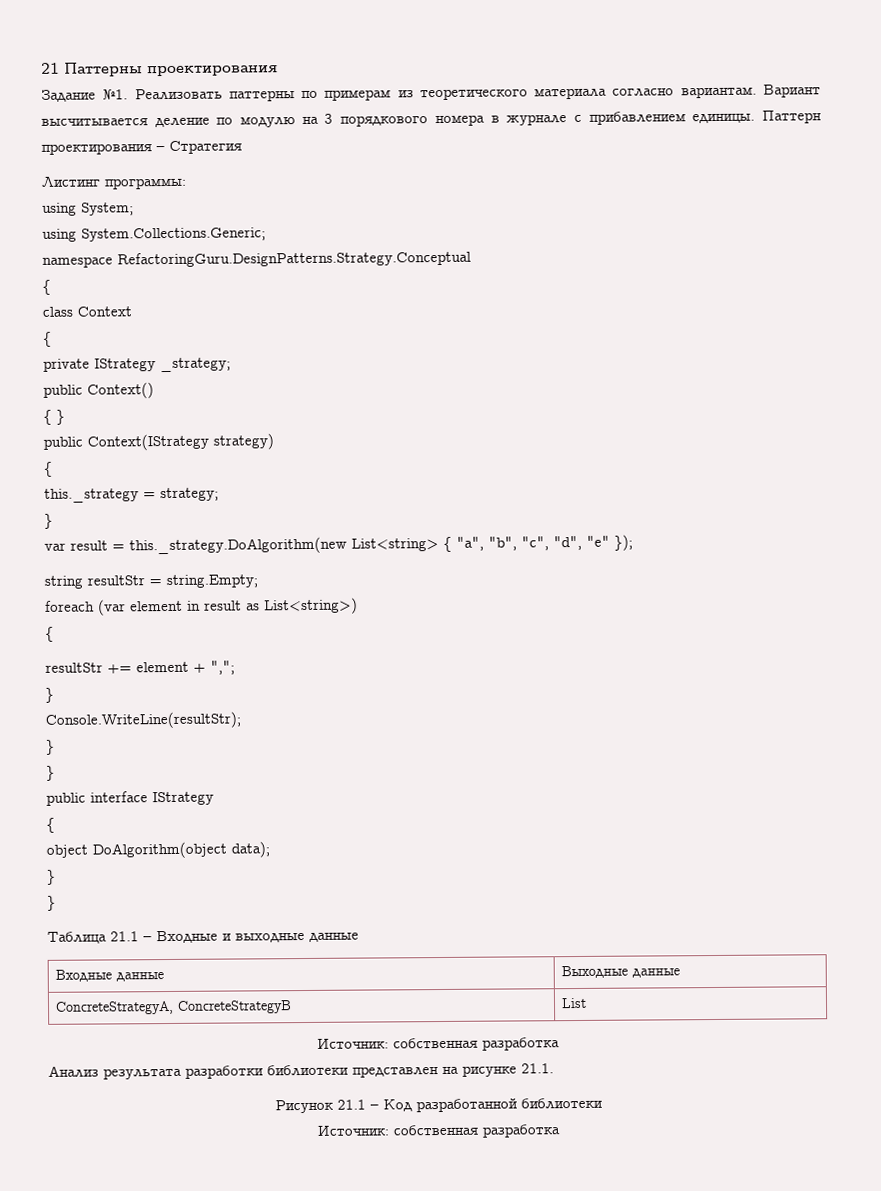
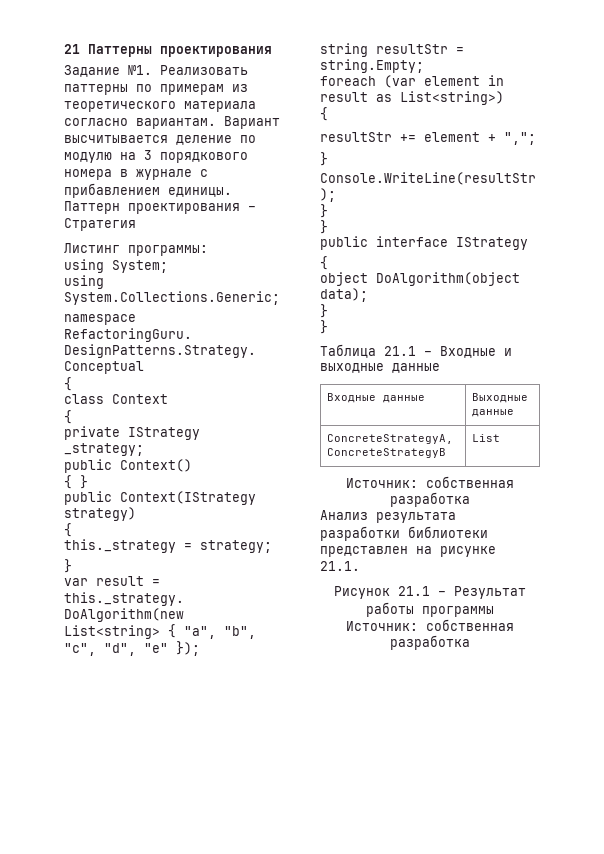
- Рисунок 21.1 – Код разработанной библиотеки
+ Рисунок 21.1 – Результат работы программы

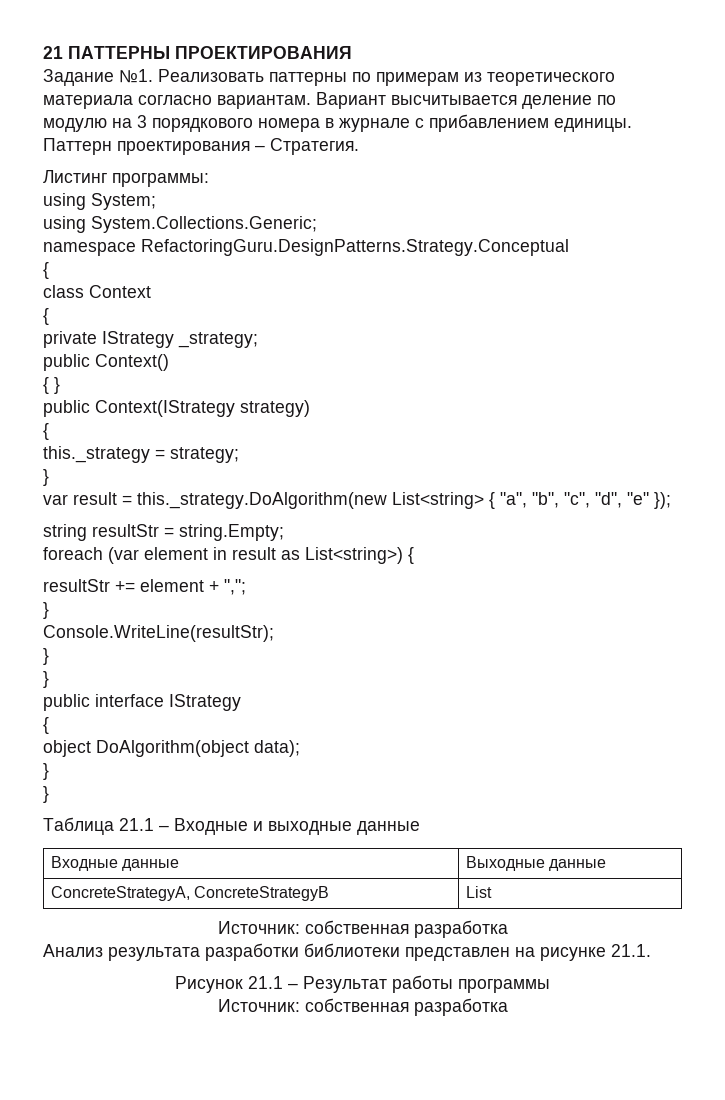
- 21 Паттерны проектирования
+ 21 ПАТТЕРНЫ ПРОЕКТИРОВАНИЯ
- Паттерн проектирования – Стратегия
+ Паттерн проектирования – Стратегия.
- foreach (var element in result as List<string>)
- {
+ foreach (var element in result as List<string>) {

